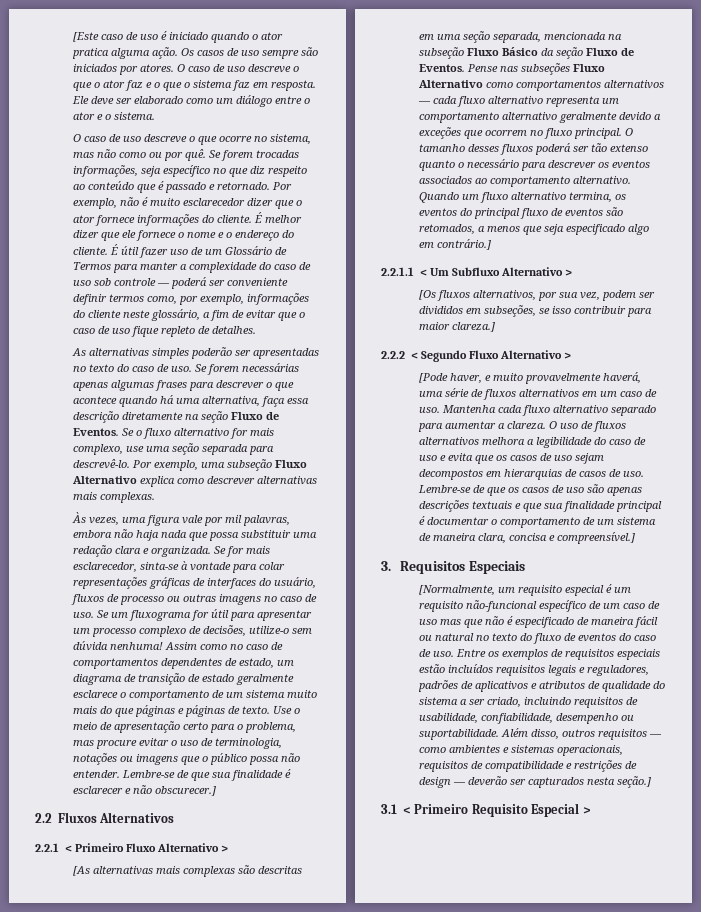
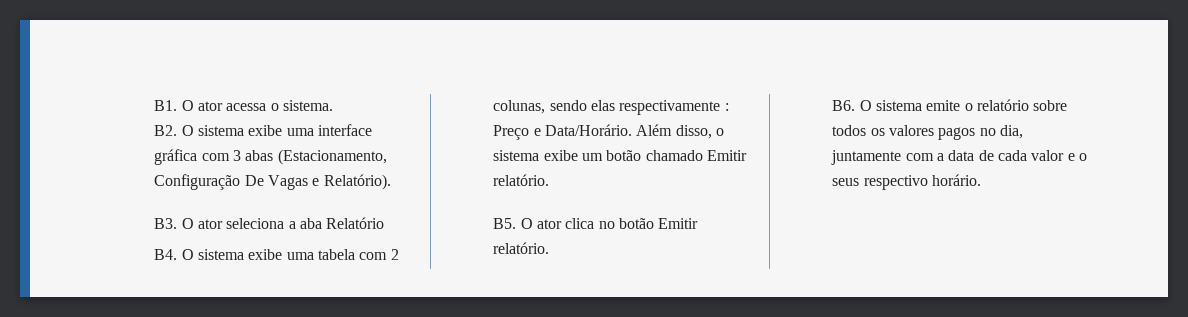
- [Este caso de uso é iniciado quando o ator pratica alguma ação. Os casos de uso sempre são iniciados por atores. O caso de uso descreve o que o ator faz e o que o sistema faz em resposta. Ele deve ser elaborado como um diálogo entre o ator e o sistema.
- O caso de uso descreve o que ocorre no sistema, mas não como ou por quê. Se forem trocadas informações, seja específico no que diz respeito ao conteúdo que é passado e retornado. Por exemplo, não é muito esclarecedor dizer que o ator fornece informações do cliente. É melhor dizer que ele fornece o nome e o endereço do cliente. É útil fazer uso de um Glossário de Termos para manter a complexidade do caso de uso sob controle — poderá ser conveniente definir termos como, por exemplo, informações do cliente neste glossário, a fim de evitar que o caso de uso fique repleto de detalhes.
- As alternativas simples poderão ser apresentadas no texto do caso de uso. Se forem necessárias apenas algumas frases para descrever o que acontece quando há uma alternativa, faça essa descrição diretamente na seção Fluxo de Eventos. Se o fluxo alternativo for mais complexo, use uma seção separada para descrevê-lo. Por exemplo, uma subseção Fluxo Alternativo explica como descrever alternativas mais complexas.
- Às vezes, uma figura vale por mil palavras, embora não haja nada que possa substituir uma redação clara e organizada. Se for mais esclarecedor, sinta-se à vontade para colar representações gráficas de interfaces do usuário, fluxos de processo ou outras imagens no caso de uso. Se um fluxograma for útil para apresentar um processo complexo de decisões, utilize-o sem dúvida nenhuma! Assim como no caso de comportamentos dependentes de estado, um diagrama de transição de estado geralmente esclarece o comportamento de um sistema muito mais do que páginas e páginas de texto. Use o meio de apresentação certo para o problema, mas procure evitar o uso de terminologia, notações ou imagens que o público possa não entender. Lembre-se de que sua finalidade é esclarecer e não obscurecer.]
- 2.2 Fluxos Alternativos
- 2.2.1 < Primeiro Fluxo Alternativo >
- [As alternativas mais complexas são descritas em uma seção separada, mencionada na subseção Fluxo Básico da seção Fluxo de Eventos. Pense nas subseções Fluxo Alternativo como comportamentos alternativos — cada fluxo alternativo representa um comportamento alternativo geralmente devido a exceções que ocorrem no fluxo principal. O tamanho desses fluxos poderá ser tão extenso quanto o necessário para descrever os eventos associados ao comportamento alternativo. Quando um fluxo alternativo termina, os eventos do principal fluxo de eventos são retomados, a menos que seja especificado algo em contrário.]
- 2.2.1.1 < Um Subfluxo Alternativo >
- [Os fluxos alternativos, por sua vez, podem ser divididos em subseções, se isso contribuir para maior clareza.]
- 2.2.2 < Segundo Fluxo Alternativo >
- [Pode haver, e muito provavelmente haverá, uma série de fluxos alternativos em um caso de uso. Mantenha cada fluxo alternativo separado para aumentar a clareza. O uso de fluxos alternativos melhora a legibilidade do caso de uso e evita que os casos de uso sejam decompostos em hierarquias de casos de uso. Lembre-se de que os casos de uso são apenas descrições textuais e que sua finalidade principal é documentar o comportamento de um sistema de maneira clara, concisa e compreensível.]
- 3. Requisitos Especiais
- [Normalmente, um requisito especial é um requisito não-funcional específico de um caso de uso mas que não é especificado de maneira fácil ou natural no texto do fluxo de eventos do caso de uso. Entre os exemplos de requisitos especiais estão incluídos requisitos legais e reguladores, padrões de aplicativos e atributos de qualidade do sistema a ser criado, incluindo requisitos de usabilidade, confiabilidade, desempenho ou suportabilidade. Além disso, outros requisitos — como ambientes e sistemas operacionais, requisitos de compatibilidade e restrições de design — deverão ser capturados nesta seção.]
- 3.1 < Primeiro Requisito Especial >
+ B1. O ator acessa o sistema.
+ B2. O sistema exibe uma interface gráfica com 3 abas (Estacionamento, Configuração De Vagas e Relatório).
+ B3. O ator seleciona a aba Relatório
+ B4. O sistema exibe uma tabela com 2 colunas, sendo elas respectivamente : Preço e Data/Horário. Além disso, o sistema exibe um botão chamado Emitir relatório.
+ B5. O ator clica no botão Emitir relatório.
+ B6. O sistema emite o relatório sobre todos os valores pagos no dia, juntamente com a data de cada valor e o seus respectivo horário.

